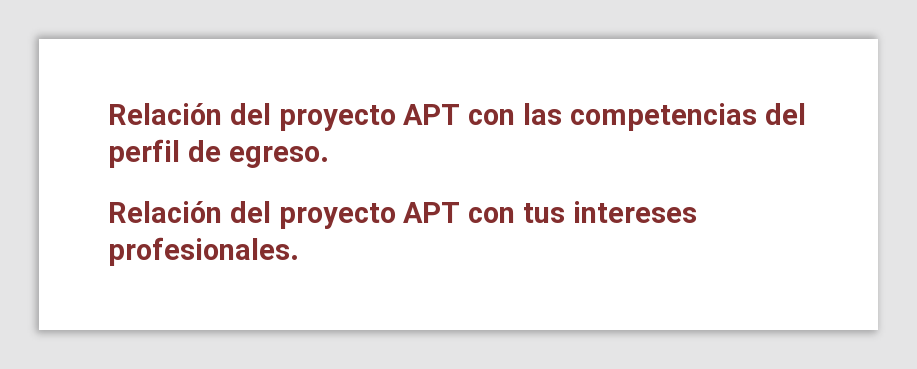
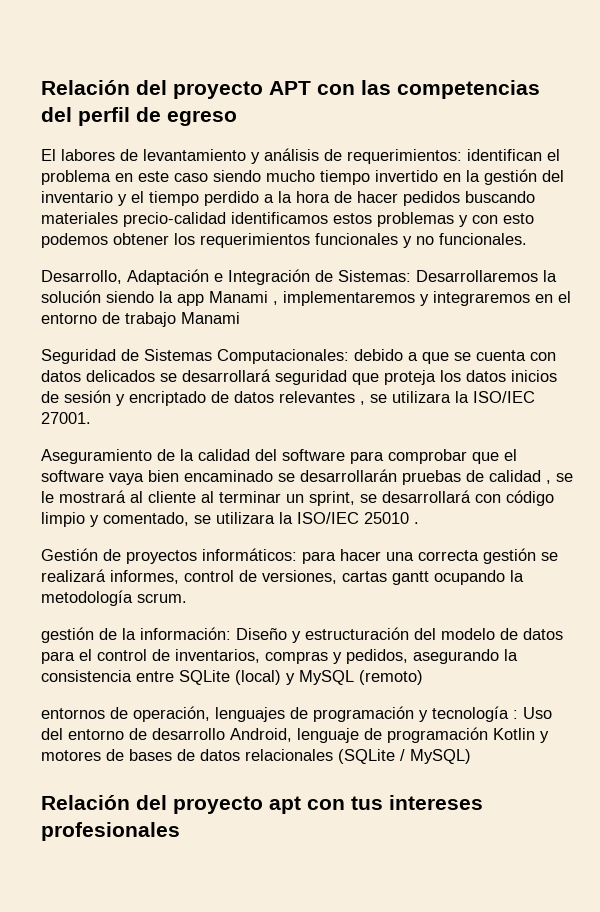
- Relación del proyecto APT con las competencias del perfil de egreso.
- Relación del proyecto APT con tus intereses profesionales.
+ Relación del proyecto APT con las competencias del perfil de egreso
+ El labores de levantamiento y análisis de requerimientos: identifican el problema en este caso siendo mucho tiempo invertido en la gestión del inventario y el tiempo perdido a la hora de hacer pedidos buscando materiales precio-calidad identificamos estos problemas y con esto podemos obtener los requerimientos funcionales y no funcionales.
+ Desarrollo, Adaptación e Integración de Sistemas: Desarrollaremos la solución siendo la app Manami , implementaremos y integraremos en el entorno de trabajo Manami
+ Seguridad de Sistemas Computacionales: debido a que se cuenta con datos delicados se desarrollará seguridad que proteja los datos inicios de sesión y encriptado de datos relevantes , se utilizara la ISO/IEC 27001.
+ Aseguramiento de la calidad del software para comprobar que el software vaya bien encaminado se desarrollarán pruebas de calidad , se le mostrará al cliente al terminar un sprint, se desarrollará con código limpio y comentado, se utilizara la ISO/IEC 25010 .
+ Gestión de proyectos informáticos: para hacer una correcta gestión se realizará informes, control de versiones, cartas gantt ocupando la metodología scrum.
+ gestión de la información: Diseño y estructuración del modelo de datos para el control de inventarios, compras y pedidos, asegurando la consistencia entre SQLite (local) y MySQL (remoto)
+ entornos de operación, lenguajes de programación y tecnología : Uso del entorno de desarrollo Android, lenguaje de programación Kotlin y motores de bases de datos relacionales (SQLite / MySQL)
+ Relación del proyecto apt con tus intereses profesionales

